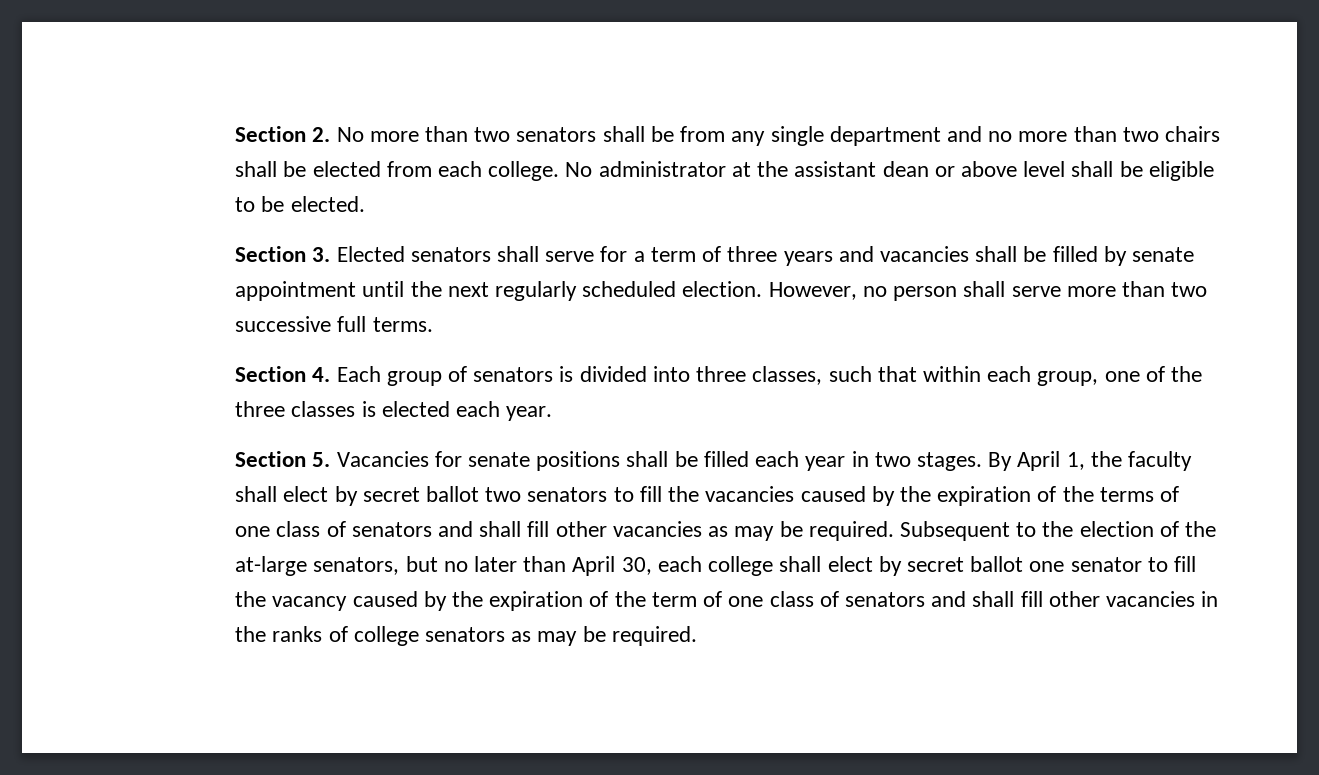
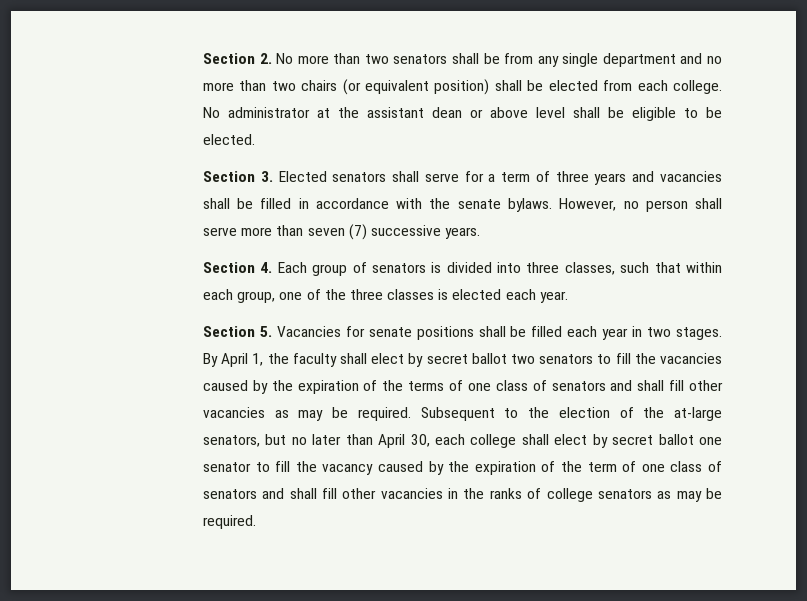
- Section 2. No more than two senators shall be from any single department and no more than two chairs shall be elected from each college.
+ Section 2. No more than two senators shall be from any single department and no more than two chairs (or equivalent position) shall be elected from each college.
- Section 3. Elected senators shall serve for a term of three years and vacancies shall be filled by senate appointment until the next regularly scheduled election.
+ Section 3. Elected senators shall serve for a term of three years and vacancies shall be filled in accordance with the senate bylaws.
- However, no person shall serve more than two successive full terms.
+ However, no person shall serve more than seven (7) successive years.

